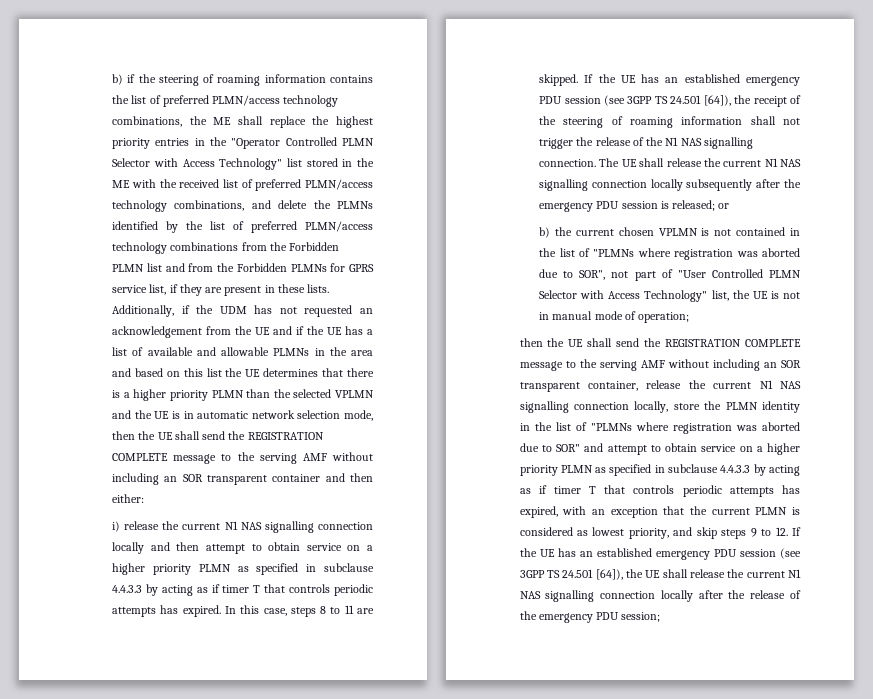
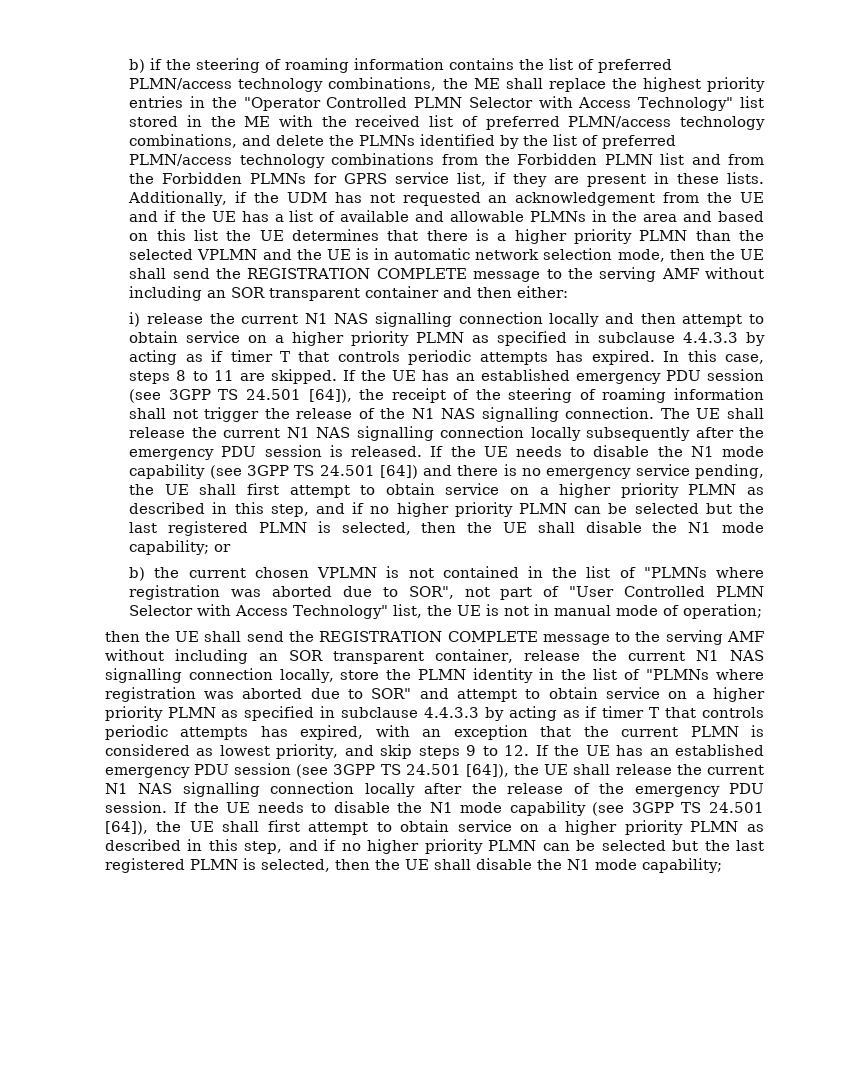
- The UE shall release the current N1 NAS signalling connection locally subsequently after the emergency PDU session is released; or
+ The UE shall release the current N1 NAS signalling connection locally subsequently after the emergency PDU session is released. If the UE needs to disable the N1 mode capability (see 3GPP TS 24.501 [64]) and there is no emergency service pending, the UE shall first attempt to obtain service on a higher priority PLMN as described in this step, and if no higher priority PLMN can be selected but the last registered PLMN is selected, then the UE shall disable the N1 mode capability; or
- then the UE shall send the REGISTRATION COMPLETE message to the serving AMF without including an SOR transparent container, release the current N1 NAS signalling connection locally, store the PLMN identity in the list of "PLMNs where registration was aborted due to SOR" and attempt to obtain service on a higher priority PLMN as specified in subclause 4.4.3.3 by acting as if timer T that controls periodic attempts has expired, with an exception that the current PLMN is considered as lowest priority, and skip steps 9 to 12. If the UE has an established emergency PDU session (see 3GPP TS 24.501 [64]), the UE shall release the current N1 NAS signalling connection locally after the release of the emergency PDU session;
+ then the UE shall send the REGISTRATION COMPLETE message to the serving AMF without including an SOR transparent container, release the current N1 NAS signalling connection locally, store the PLMN identity in the list of "PLMNs where registration was aborted due to SOR" and attempt to obtain service on a higher priority PLMN as specified in subclause 4.4.3.3 by acting as if timer T that controls periodic attempts has expired, with an exception that the current PLMN is considered as lowest priority, and skip steps 9 to 12. If the UE has an established emergency PDU session (see 3GPP TS 24.501 [64]), the UE shall release the current N1 NAS signalling connection locally after the release of the emergency PDU session. If the UE needs to disable the N1 mode capability (see 3GPP TS 24.501 [64]), the UE shall first attempt to obtain service on a higher priority PLMN as described in this step, and if no higher priority PLMN can be selected but the last registered PLMN is selected, then the UE shall disable the N1 mode capability;

